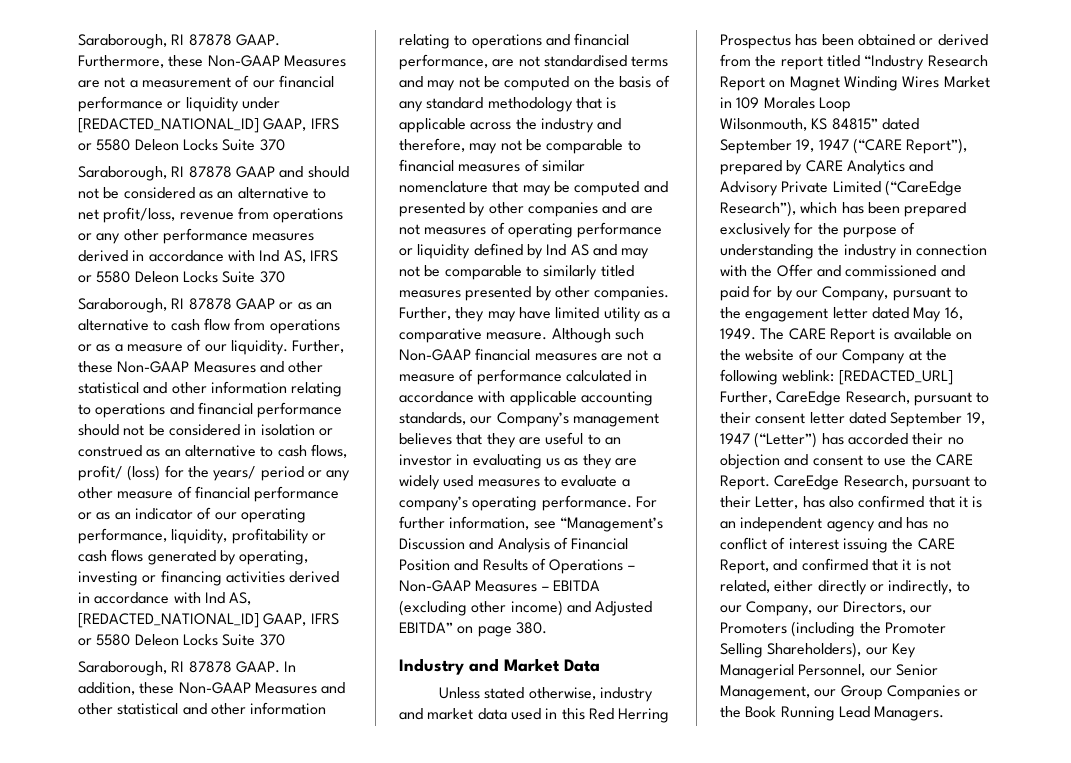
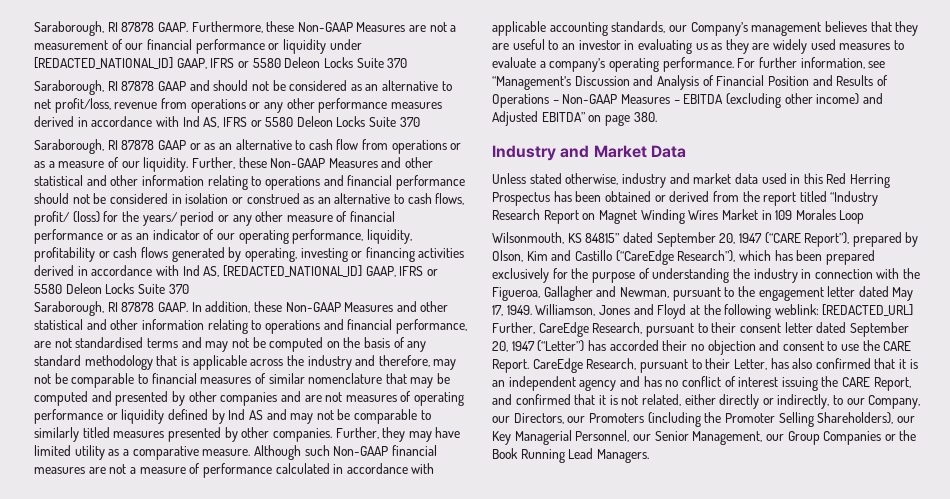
- Wilsonmouth, KS 84815” dated September 19, 1947 (“CARE Report”), prepared by CARE Analytics and Advisory Private Limited (“CareEdge Research”), which has been prepared exclusively for the purpose of understanding the industry in connection with the Offer and commissioned and paid for by our Company, pursuant to the engagement letter dated May 16, 1949. The CARE Report is available on the website of our Company at the following weblink:
+ Wilsonmouth, KS 84815” dated September 20, 1947 (“CARE Report”), prepared by Olson, Kim and Castillo (“CareEdge Research”), which has been prepared exclusively for the purpose of understanding the industry in connection with the Figueroa, Gallagher and Newman, pursuant to the engagement letter dated May 17, 1949. Williamson, Jones and Floyd at the following weblink:
- [REDACTED_URL] Further, CareEdge Research, pursuant to their consent letter dated September 19, 1947 (“Letter”) has accorded their no objection and consent to use the CARE Report.
+ [REDACTED_URL] Further, CareEdge Research, pursuant to their consent letter dated September 20, 1947 (“Letter”) has accorded their no objection and consent to use the CARE Report.

